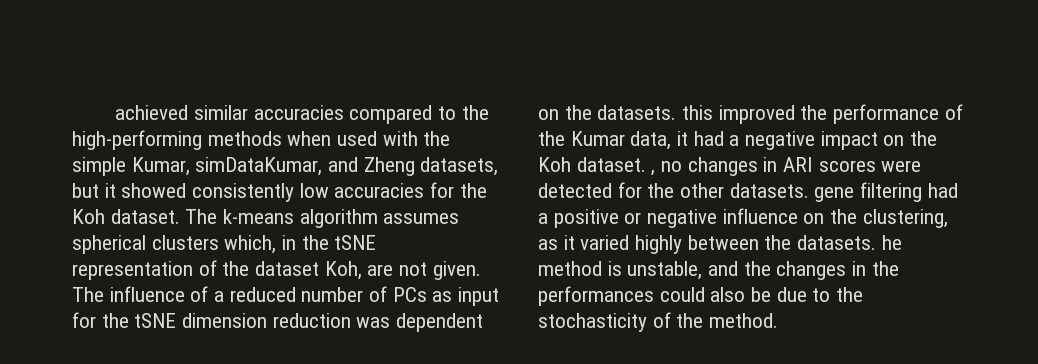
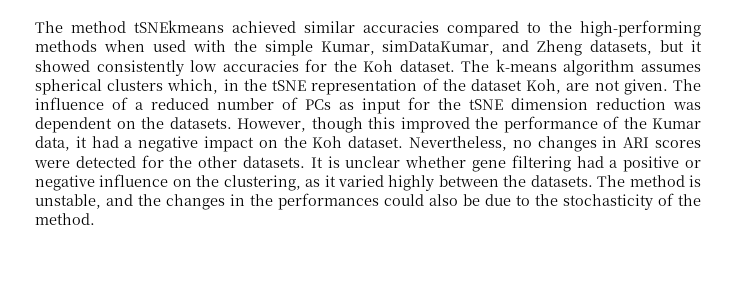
- achieved similar accuracies compared to the high-performing methods when used with the simple Kumar, simDataKumar, and Zheng datasets, but it showed consistently low accuracies for the Koh dataset.
+ The method tSNEkmeans achieved similar accuracies compared to the high-performing methods when used with the simple Kumar, simDataKumar, and Zheng datasets, but it showed consistently low accuracies for the Koh dataset.
- The influence of a reduced number of PCs as input for the tSNE dimension reduction was dependent on the datasets. this improved the performance of the Kumar data, it had a negative impact on the Koh dataset. , no changes in ARI scores were detected for the other datasets. gene filtering had a positive or negative influence on the clustering, as it varied highly between the datasets. he method is unstable, and the changes in the performances could also be due to the stochasticity of the method.
+ The influence of a reduced number of PCs as input for the tSNE dimension reduction was dependent on the datasets. However, though this improved the performance of the Kumar data, it had a negative impact on the Koh dataset. Nevertheless, no changes in ARI scores were detected for the other datasets. It is unclear whether gene filtering had a positive or negative influence on the clustering, as it varied highly between the datasets. The method is unstable, and the changes in the performances could also be due to the stochasticity of the method.

